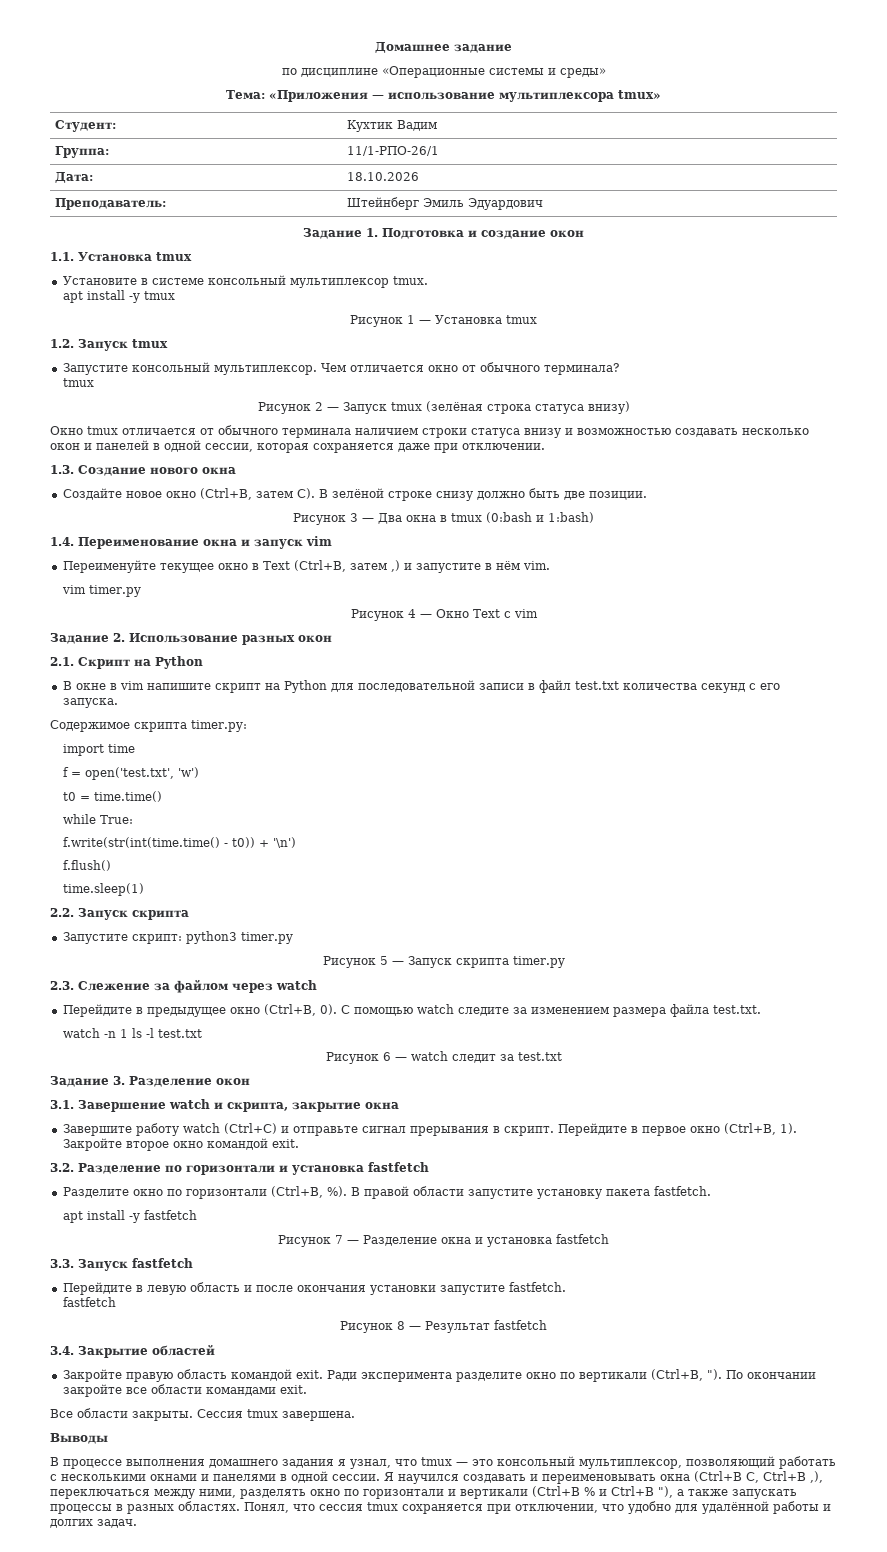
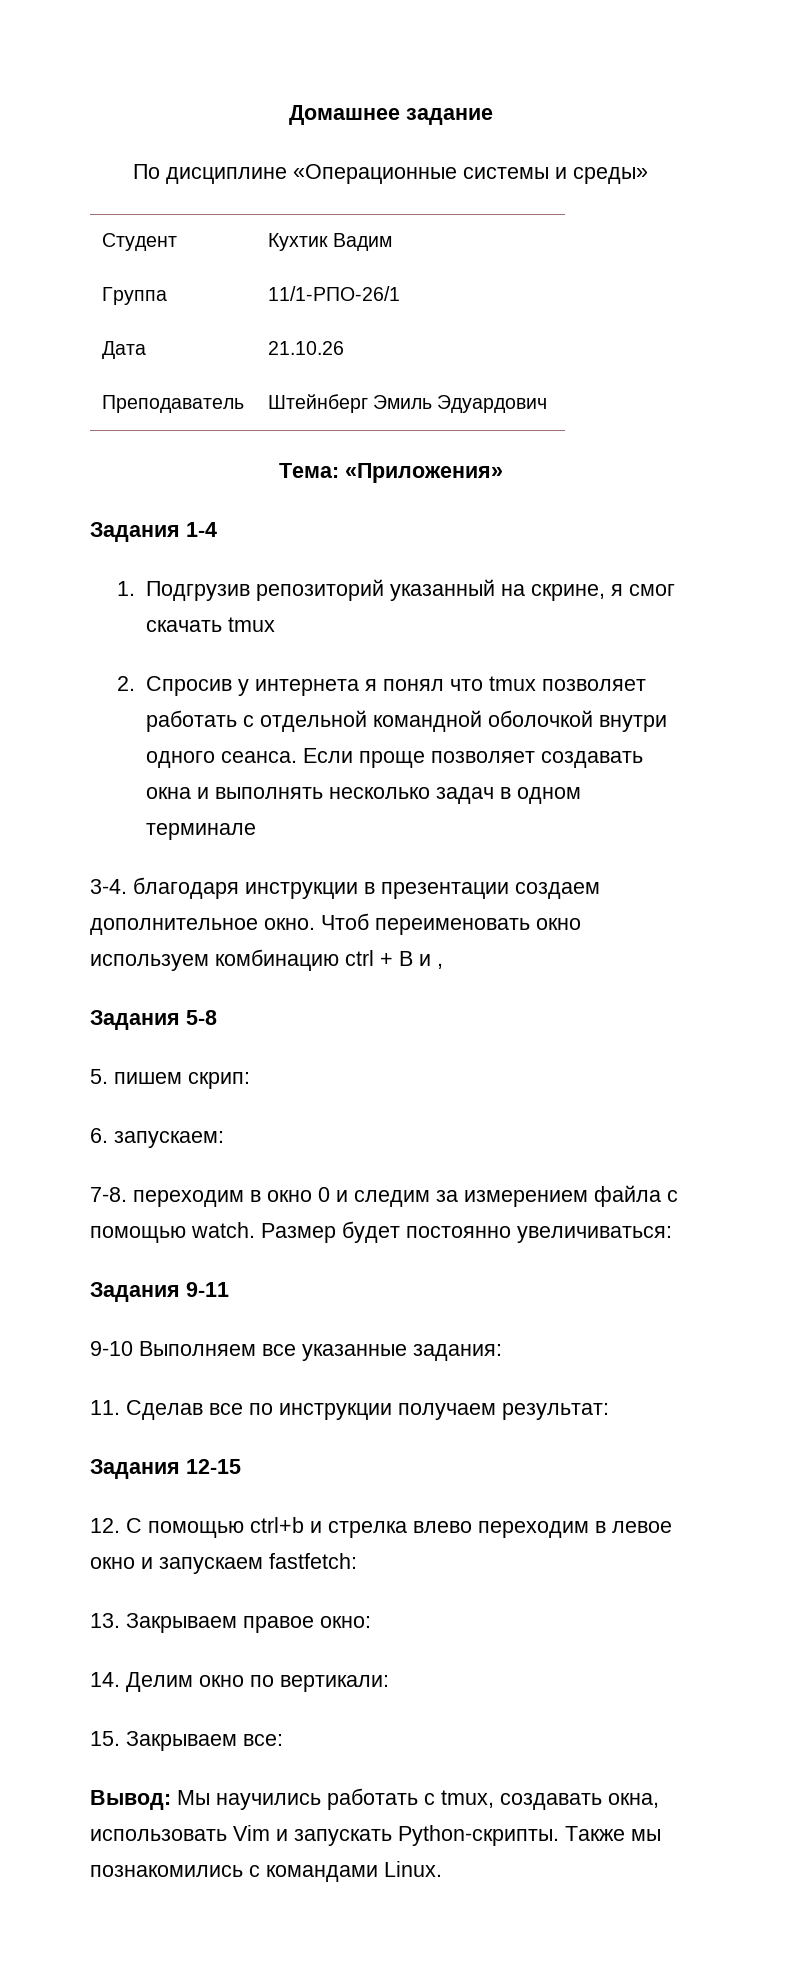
- по дисциплине «Операционные системы и среды»
+ По дисциплине «Операционные системы и среды»
- Тема: «Приложения — использование мультиплексора tmux»
- Студент: | Кухтик Вадим
+ Студент | Кухтик Вадим
- Группа: | 11/1-РПО-26/1
+ Группа | 11/1-РПО-26/1
- Дата: | 18.10.2026
- Преподаватель: | Штейнберг Эмиль Эдуардович
+ Дата | 21.10.26
+ Преподаватель | Штейнберг Эмиль Эдуардович
- Задание 1. Подготовка и создание окон
- 1.1. Установка tmux
- Установите в системе консольный мультиплексор tmux.
- apt install -y tmux
- Рисунок 1 — Установка tmux
- 1.2. Запуск tmux
- Запустите консольный мультиплексор. Чем отличается окно от обычного терминала?
- tmux
- Рисунок 2 — Запуск tmux (зелёная строка статуса внизу)
- Окно tmux отличается от обычного терминала наличием строки статуса внизу и возможностью создавать несколько окон и панелей в одной сессии, которая сохраняется даже при отключении.
- 1.3. Создание нового окна
- Создайте новое окно (Ctrl+B, затем C). В зелёной строке снизу должно быть две позиции.
- Рисунок 3 — Два окна в tmux (0:bash и 1:bash)
- 1.4. Переименование окна и запуск vim
- Переименуйте текущее окно в Text (Ctrl+B, затем ,) и запустите в нём vim.
- vim timer.py
- Рисунок 4 — Окно Text с vim
- Задание 2. Использование разных окон
- 2.1. Скрипт на Python
- В окне в vim напишите скрипт на Python для последовательной записи в файл test.txt количества секунд с его запуска.
- Содержимое скрипта timer.py:
- import time
- f = open('test.txt', 'w')
- t0 = time.time()
- while True:
- f.write(str(int(time.time() - t0)) + '\n')
- f.flush()
- time.sleep(1)
- 2.2. Запуск скрипта
- Запустите скрипт: python3 timer.py
- Рисунок 5 — Запуск скрипта timer.py
- 2.3. Слежение за файлом через watch
- Перейдите в предыдущее окно (Ctrl+B, 0). С помощью watch следите за изменением размера файла test.txt.
- watch -n 1 ls -l test.txt
- Рисунок 6 — watch следит за test.txt
- Задание 3. Разделение окон
- 3.1. Завершение watch и скрипта, закрытие окна
- Завершите работу watch (Ctrl+C) и отправьте сигнал прерывания в скрипт. Перейдите в первое окно (Ctrl+B, 1). Закройте второе окно командой exit.
- 3.2. Разделение по горизонтали и установка fastfetch
- Разделите окно по горизонтали (Ctrl+B, %). В правой области запустите установку пакета fastfetch.
- apt install -y fastfetch
- Рисунок 7 — Разделение окна и установка fastfetch
- 3.3. Запуск fastfetch
- Перейдите в левую область и после окончания установки запустите fastfetch.
- fastfetch
- Рисунок 8 — Результат fastfetch
- 3.4. Закрытие областей
- Закройте правую область командой exit. Ради эксперимента разделите окно по вертикали (Ctrl+B, "). По окончании закройте все области командами exit.
- Все области закрыты. Сессия tmux завершена.
- Выводы
- В процессе выполнения домашнего задания я узнал, что tmux — это консольный мультиплексор, позволяющий работать с несколькими окнами и панелями в одной сессии. Я научился создавать и переименовывать окна (Ctrl+B C, Ctrl+B ,), переключаться между ними, разделять окно по горизонтали и вертикали (Ctrl+B % и Ctrl+B "), а также запускать процессы в разных областях. Понял, что сессия tmux сохраняется при отключении, что удобно для удалённой работы и долгих задач.
+ Тема: «Приложения»
+ Задания 1-4
+ 1. Подгрузив репозиторий указанный на скрине, я смог скачать tmux
+ 2. Спросив у интернета я понял что tmux позволяет работать с отдельной командной оболочкой внутри одного сеанса. Если проще позволяет создавать окна и выполнять несколько задач в одном терминале
+ 3-4. благодаря инструкции в презентации создаем дополнительное окно. Чтоб переименовать окно используем комбинацию ctrl + B и ,
+ Задания 5-8
+ 5. пишем скрип:
+ 6. запускаем:
+ 7-8. переходим в окно 0 и следим за измерением файла с помощью watch. Размер будет постоянно увеличиваться:
+ Задания 9-11
+ 9-10 Выполняем все указанные задания:
+ 11. Сделав все по инструкции получаем результат:
+ Задания 12-15
+ 12. С помощью ctrl+b и стрелка влево переходим в левое окно и запускаем fastfetch:
+ 13. Закрываем правое окно:
+ 14. Делим окно по вертикали:
+ 15. Закрываем все:
+ Вывод: Мы научились работать с tmux, создавать окна, использовать Vim и запускать Python-скрипты. Также мы познакомились с командами Linux.

